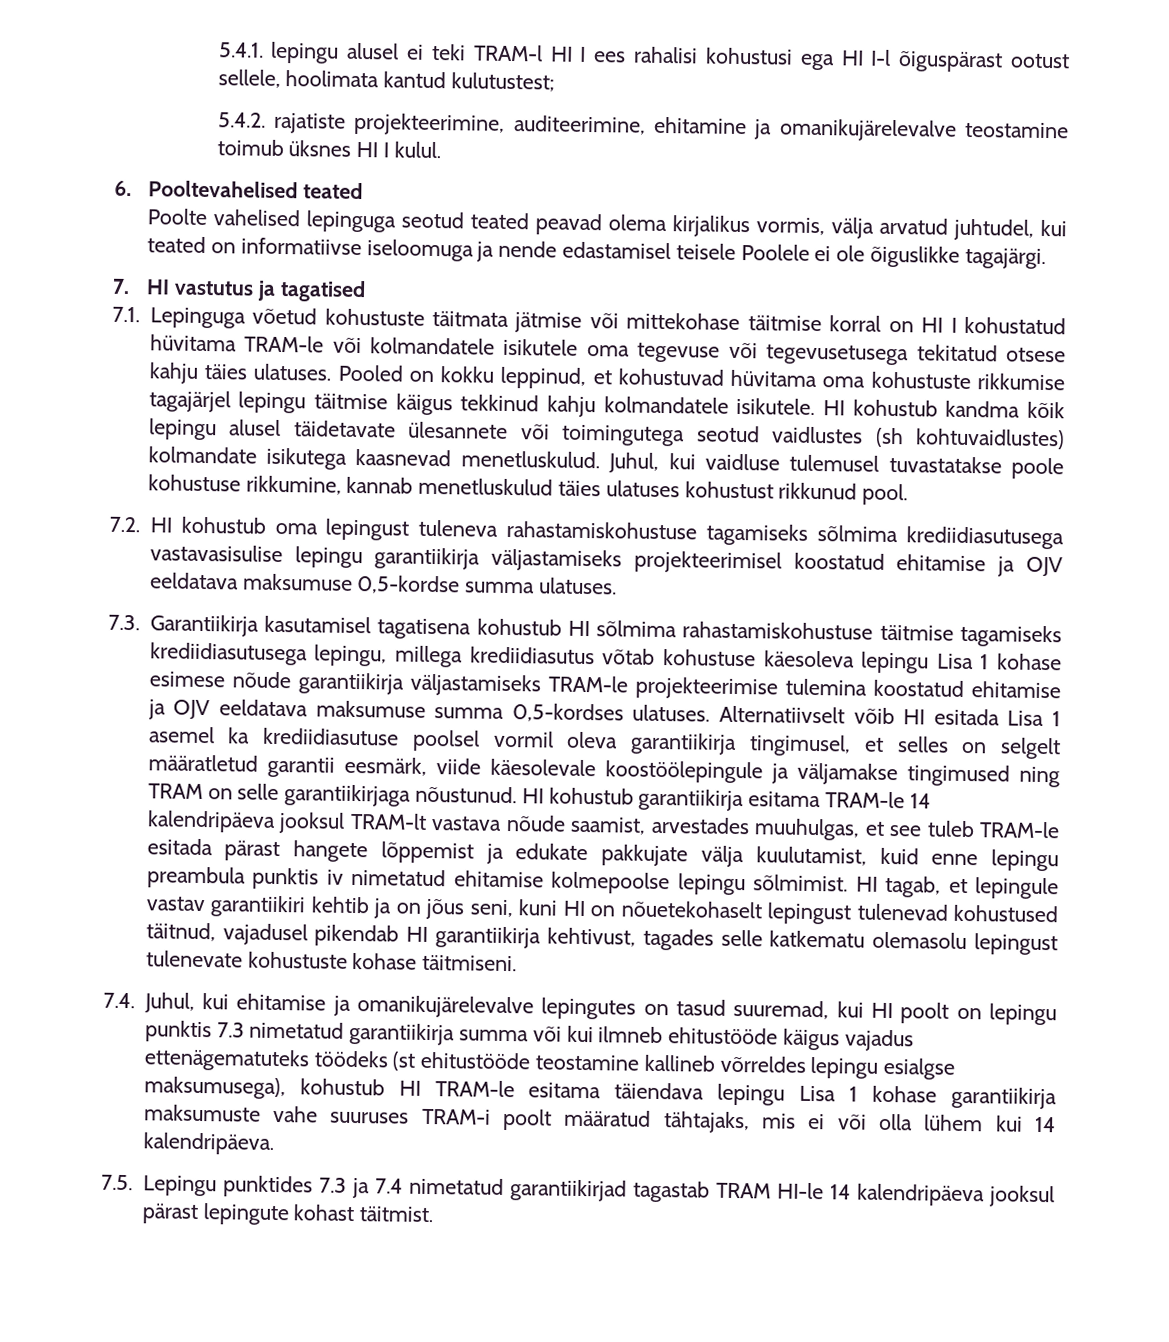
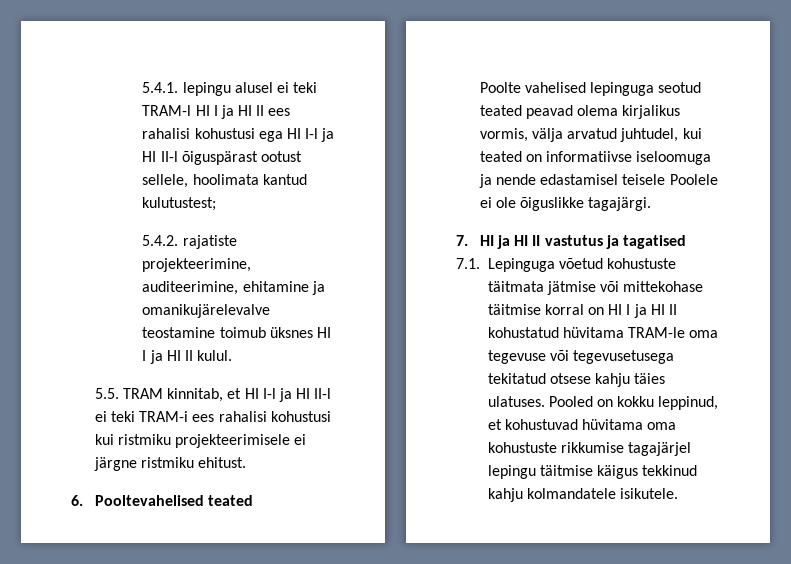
- 5.4.1. lepingu alusel ei teki TRAM-l HI I ees rahalisi kohustusi ega HI I-l õiguspärast ootust sellele, hoolimata kantud kulutustest;
+ 5.4.1. lepingu alusel ei teki TRAM-l HI I ja HI II ees rahalisi kohustusi ega HI I-l ja HI II-l õiguspärast ootust sellele, hoolimata kantud kulutustest;
- 5.4.2. rajatiste projekteerimine, auditeerimine, ehitamine ja omanikujärelevalve teostamine toimub üksnes HI I kulul.
+ 5.4.2. rajatiste projekteerimine, auditeerimine, ehitamine ja omanikujärelevalve teostamine toimub üksnes HI I ja HI II kulul.
+ 5.5. TRAM kinnitab, et HI I-l ja HI II-l ei teki TRAM-i ees rahalisi kohustusi kui ristmiku projekteerimisele ei järgne ristmiku ehitust.
- 7. HI vastutus ja tagatised
+ 7. HI ja HI II vastutus ja tagatised
- 7.1. Lepinguga võetud kohustuste täitmata jätmise või mittekohase täitmise korral on HI I kohustatud hüvitama TRAM-le või kolmandatele isikutele oma tegevuse või tegevusetusega tekitatud otsese kahju täies ulatuses.
+ 7.1. Lepinguga võetud kohustuste täitmata jätmise või mittekohase täitmise korral on HI I ja HI II kohustatud hüvitama TRAM-le oma tegevuse või tegevusetusega tekitatud otsese kahju täies ulatuses.
- HI kohustub kandma kõik lepingu alusel täidetavate ülesannete või toimingutega seotud vaidlustes (sh kohtuvaidlustes) kolmandate isikutega kaasnevad menetluskulud. Juhul, kui vaidluse tulemusel tuvastatakse poole kohustuse rikkumine, kannab menetluskulud täies ulatuses kohustust rikkunud pool.
- 7.2. HI kohustub oma lepingust tuleneva rahastamiskohustuse tagamiseks sõlmima krediidiasutusega vastavasisulise lepingu garantiikirja väljastamiseks projekteerimisel koostatud ehitamise ja OJV eeldatava maksumuse 0,5-kordse summa ulatuses.
- 7.3. Garantiikirja kasutamisel tagatisena kohustub HI sõlmima rahastamiskohustuse täitmise tagamiseks krediidiasutusega lepingu, millega krediidiasutus võtab kohustuse käesoleva lepingu Lisa 1 kohase esimese nõude garantiikirja väljastamiseks TRAM-le projekteerimise tulemina koostatud ehitamise ja OJV eeldatava maksumuse summa 0,5-kordses ulatuses. Alternatiivselt võib HI esitada Lisa 1 asemel ka krediidiasutuse poolsel vormil oleva garantiikirja tingimusel, et selles on selgelt määratletud garantii eesmärk, viide käesolevale koostöölepingule ja väljamakse tingimused ning TRAM on selle garantiikirjaga nõustunud. HI kohustub garantiikirja esitama TRAM-le 14 kalendripäeva jooksul TRAM-lt vastava nõude saamist, arvestades muuhulgas, et see tuleb TRAM-le esitada pärast hangete lõppemist ja edukate pakkujate välja kuulutamist, kuid enne lepingu preambula punktis iv nimetatud ehitamise kolmepoolse lepingu sõlmimist. HI tagab, et lepingule vastav garantiikiri kehtib ja on jõus seni, kuni HI on nõuetekohaselt lepingust tulenevad kohustused täitnud, vajadusel pikendab HI garantiikirja kehtivust, tagades selle katkematu olemasolu lepingust tulenevate kohustuste kohase täitmiseni.
- 7.4. Juhul, kui ehitamise ja omanikujärelevalve lepingutes on tasud suuremad, kui HI poolt on lepingu punktis 7.3 nimetatud garantiikirja summa või kui ilmneb ehitustööde käigus vajadus ettenägematuteks töödeks (st ehitustööde teostamine kallineb võrreldes lepingu esialgse maksumusega), kohustub HI TRAM-le esitama täiendava lepingu Lisa 1 kohase garantiikirja maksumuste vahe suuruses TRAM-i poolt määratud tähtajaks, mis ei või olla lühem kui 14 kalendripäeva.
- 7.5. Lepingu punktides 7.3 ja 7.4 nimetatud garantiikirjad tagastab TRAM HI-le 14 kalendripäeva jooksul pärast lepingute kohast täitmist.

